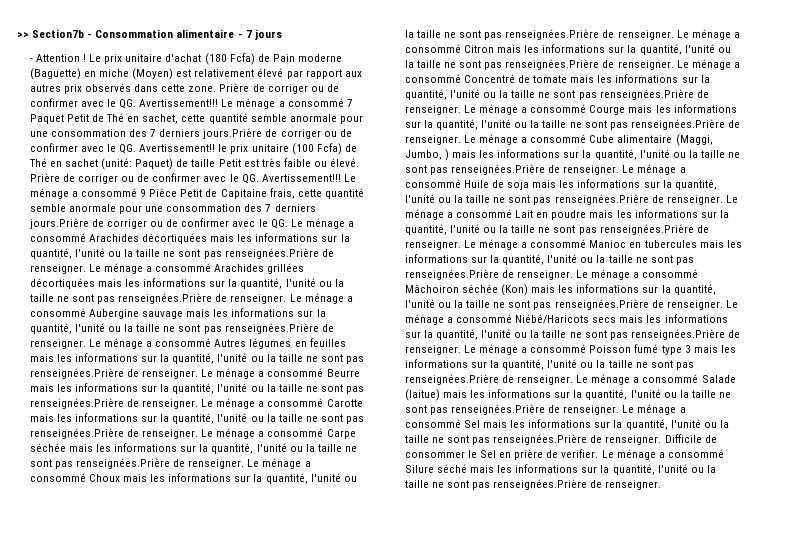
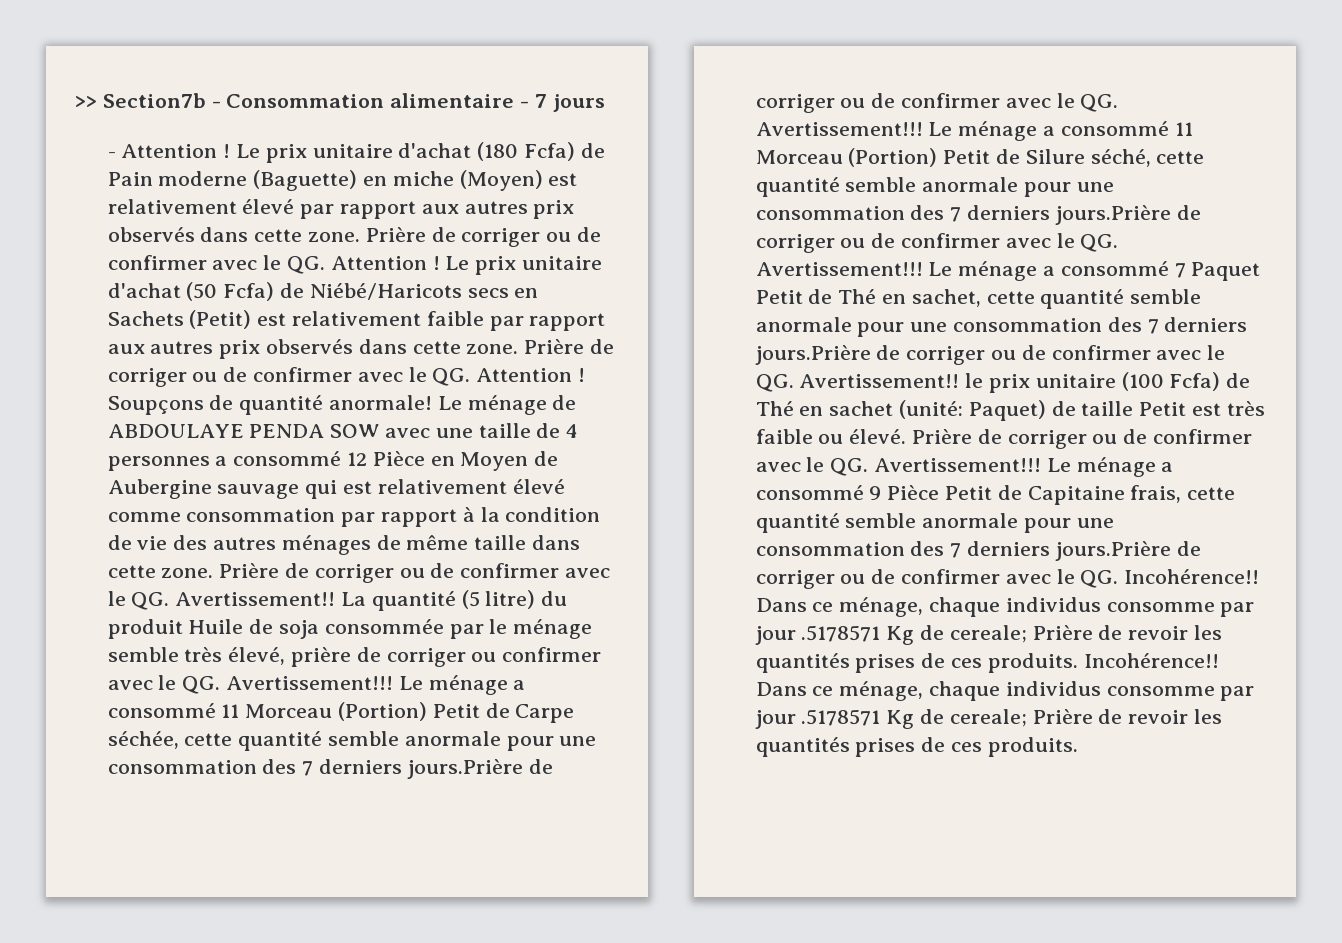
- Le prix unitaire d'achat (180 Fcfa) de Pain moderne (Baguette) en miche (Moyen) est relativement élevé par rapport aux autres prix observés dans cette zone. Prière de corriger ou de confirmer avec le QG. Avertissement!!!
+ Le prix unitaire d'achat (180 Fcfa) de Pain moderne (Baguette) en miche (Moyen) est relativement élevé par rapport aux autres prix observés dans cette zone. Prière de corriger ou de confirmer avec le QG. Attention ! Le prix unitaire d'achat (50 Fcfa) de Niébé/Haricots secs en Sachets (Petit) est relativement faible par rapport aux autres prix observés dans cette zone. Prière de corriger ou de confirmer avec le QG. Attention ! Soupçons de quantité anormale! Le ménage de ABDOULAYE PENDA SOW avec une taille de 4 personnes a consommé 12 Pièce en Moyen de Aubergine sauvage qui est relativement élevé comme consommation par rapport à la condition de vie des autres ménages de même taille dans cette zone. Prière de corriger ou de confirmer avec le QG. Avertissement!! La quantité (5 litre) du produit Huile de soja consommée par le ménage semble très élevé, prière de corriger ou confirmer avec le QG. Avertissement!!! Le ménage a consommé 11 Morceau (Portion) Petit de Carpe séchée, cette quantité semble anormale pour une consommation des 7 derniers jours.Prière de corriger ou de confirmer avec le QG. Avertissement!!! Le ménage a consommé 11 Morceau (Portion) Petit de Silure séché, cette quantité semble anormale pour une consommation des 7 derniers jours.Prière de corriger ou de confirmer avec le QG. Avertissement!!!
- Le ménage a consommé 9 Pièce Petit de Capitaine frais, cette quantité semble anormale pour une consommation des 7 derniers jours.Prière de corriger ou de confirmer avec le QG. Le ménage a consommé Arachides décortiquées mais les informations sur la quantité, l'unité ou la taille ne sont pas renseignées.Prière de renseigner. Le ménage a consommé Arachides grillées décortiquées mais les informations sur la quantité, l'unité ou la taille ne sont pas renseignées.Prière de renseigner. Le ménage a consommé Aubergine sauvage mais les informations sur la quantité, l'unité ou la taille ne sont pas renseignées.Prière de renseigner. Le ménage a consommé Autres légumes en feuilles mais les informations sur la quantité, l'unité ou la taille ne sont pas renseignées.Prière de renseigner. Le ménage a consommé Beurre mais les informations sur la quantité, l'unité ou la taille ne sont pas renseignées.Prière de renseigner. Le ménage a consommé Carotte mais les informations sur la quantité, l'unité ou la taille ne sont pas renseignées.Prière de renseigner. Le ménage a consommé Carpe séchée mais les informations sur la quantité, l'unité ou la taille ne sont pas renseignées.Prière de renseigner. Le ménage a consommé Choux mais les informations sur la quantité, l'unité ou la taille ne sont pas renseignées.Prière de renseigner. Le ménage a consommé Citron mais les informations sur la quantité, l'unité ou la taille ne sont pas renseignées.Prière de renseigner. Le ménage a consommé Concentré de tomate mais les informations sur la quantité, l'unité ou la taille ne sont pas renseignées.Prière de renseigner. Le ménage a consommé Courge mais les informations sur la quantité, l'unité ou la taille ne sont pas renseignées.Prière de renseigner. Le ménage a consommé Cube alimentaire (Maggi, Jumbo, ) mais les informations sur la quantité, l'unité ou la taille ne sont pas renseignées.Prière de renseigner. Le ménage a consommé Huile de soja mais les informations sur la quantité, l'unité ou la taille ne sont pas renseignées.Prière de renseigner. Le ménage a consommé Lait en poudre mais les informations sur la quantité, l'unité ou la taille ne sont pas renseignées.Prière de renseigner. Le ménage a consommé Manioc en tubercules mais les informations sur la quantité, l'unité ou la taille ne sont pas renseignées.Prière de renseigner. Le ménage a consommé Mâchoiron séchée (Kon) mais les informations sur la quantité, l'unité ou la taille ne sont pas renseignées.Prière de renseigner. Le ménage a consommé Niébé/Haricots secs mais les informations sur la quantité, l'unité ou la taille ne sont pas renseignées.Prière de renseigner. Le ménage a consommé Poisson fumé type 3 mais les informations sur la quantité, l'unité ou la taille ne sont pas renseignées.Prière de renseigner. Le ménage a consommé Salade (laitue) mais les informations sur la quantité, l'unité ou la taille ne sont pas renseignées.Prière de renseigner. Le ménage a consommé Sel mais les informations sur la quantité, l'unité ou la taille ne sont pas renseignées.Prière de renseigner. Difficile de consommer le Sel en prière de verifier. Le ménage a consommé Silure séché mais les informations sur la quantité, l'unité ou la taille ne sont pas renseignées.Prière de renseigner.
+ Le ménage a consommé 9 Pièce Petit de Capitaine frais, cette quantité semble anormale pour une consommation des 7 derniers jours.Prière de corriger ou de confirmer avec le QG. Incohérence!! Dans ce ménage, chaque individus consomme par jour .5178571 Kg de cereale; Prière de revoir les quantités prises de ces produits. Incohérence!! Dans ce ménage, chaque individus consomme par jour .5178571 Kg de cereale; Prière de revoir les quantités prises de ces produits.

